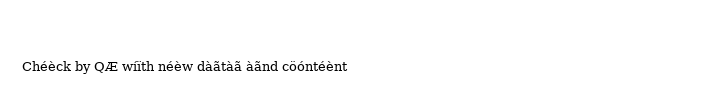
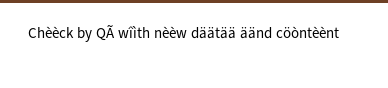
- Chéèck by QÆ wíïth néèw dàãtàã àãnd cöóntéènt
+ Chèèck by QÃ wîìth nèèw däätää äänd cöòntèènt

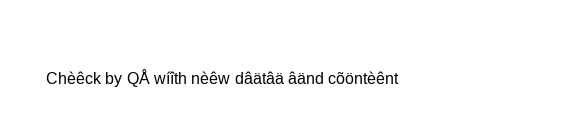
- Chèèck by QÃ wîìth nèèw däätää äänd cöòntèènt
+ Chèêck by QÅ wíîth nèêw dâätâä âänd cõöntèênt

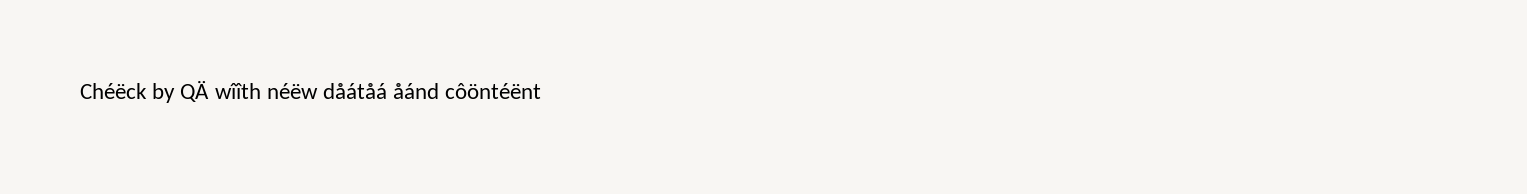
- Chèêck by QÅ wíîth nèêw dâätâä âänd cõöntèênt
+ Chéëck by QÄ wîîth néëw dåátåá åánd côöntéënt

